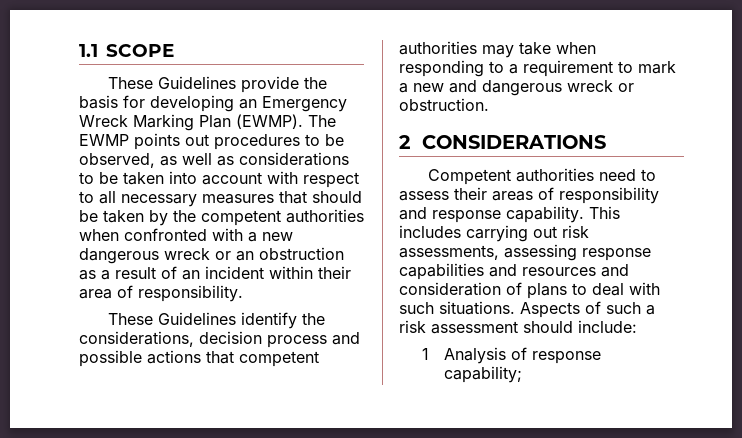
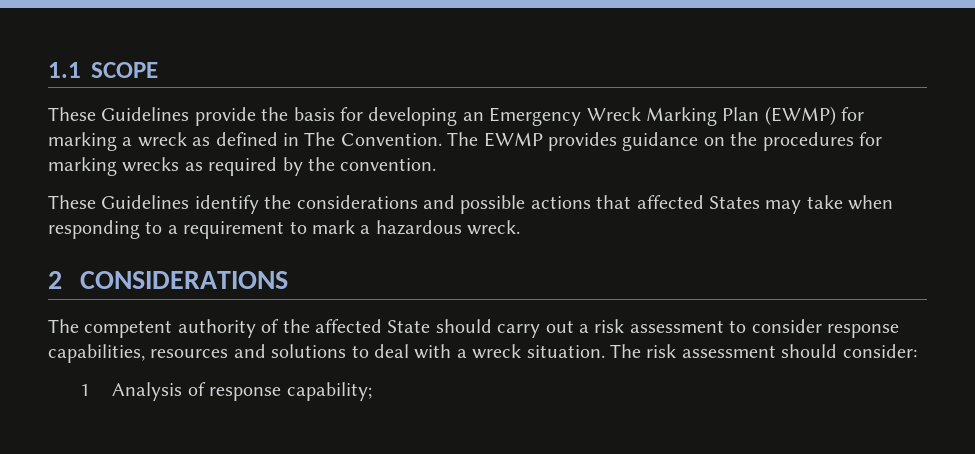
- These Guidelines provide the basis for developing an Emergency Wreck Marking Plan (EWMP). The EWMP points out procedures to be observed, as well as considerations to be taken into account with respect to all necessary measures that should be taken by the competent authorities when confronted with a new dangerous wreck or an obstruction as a result of an incident within their area of responsibility.
+ These Guidelines provide the basis for developing an Emergency Wreck Marking Plan (EWMP) for marking a wreck as defined in The Convention. The EWMP provides guidance on the procedures for marking wrecks as required by the convention.
- These Guidelines identify the considerations, decision process and possible actions that competent authorities may take when responding to a requirement to mark a new and dangerous wreck or obstruction.
+ These Guidelines identify the considerations and possible actions that affected States may take when responding to a requirement to mark a hazardous wreck.
  2 CONSIDERATIONS
- Competent authorities need to assess their areas of responsibility and response capability. This includes carrying out risk assessments, assessing response capabilities and resources and consideration of plans to deal with such situations. Aspects of such a risk assessment should include:
+ The competent authority of the affected State should carry out a risk assessment to consider response capabilities, resources and solutions to deal with a wreck situation. The risk assessment should consider:

